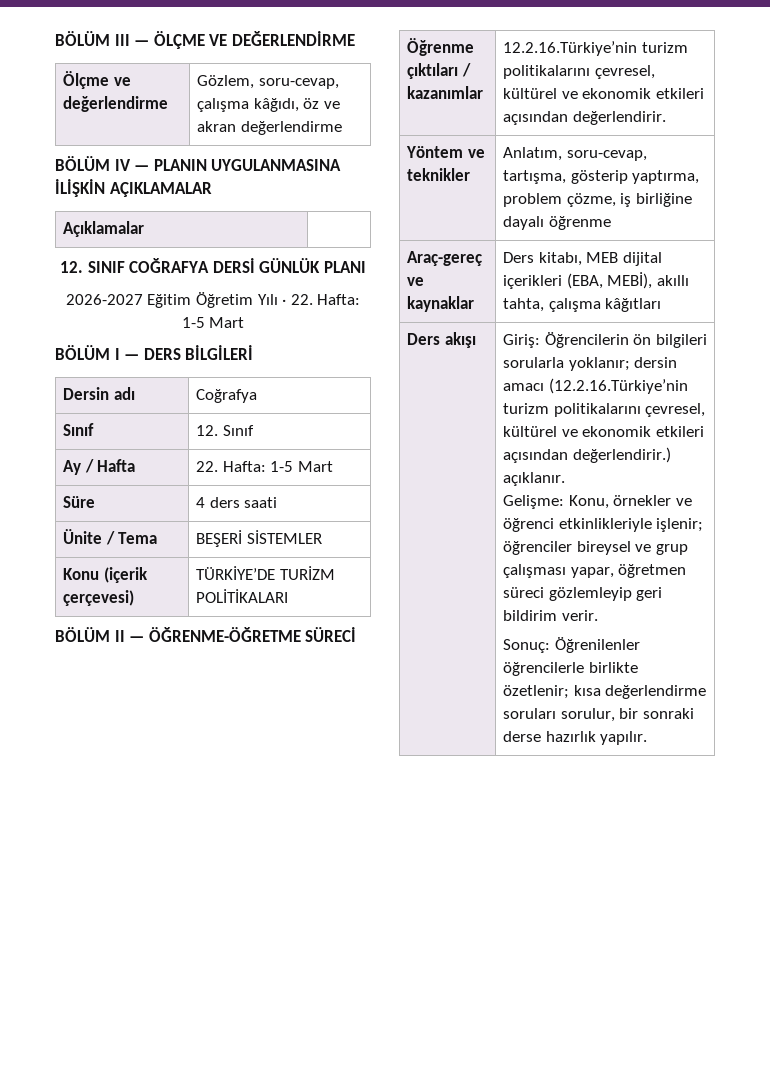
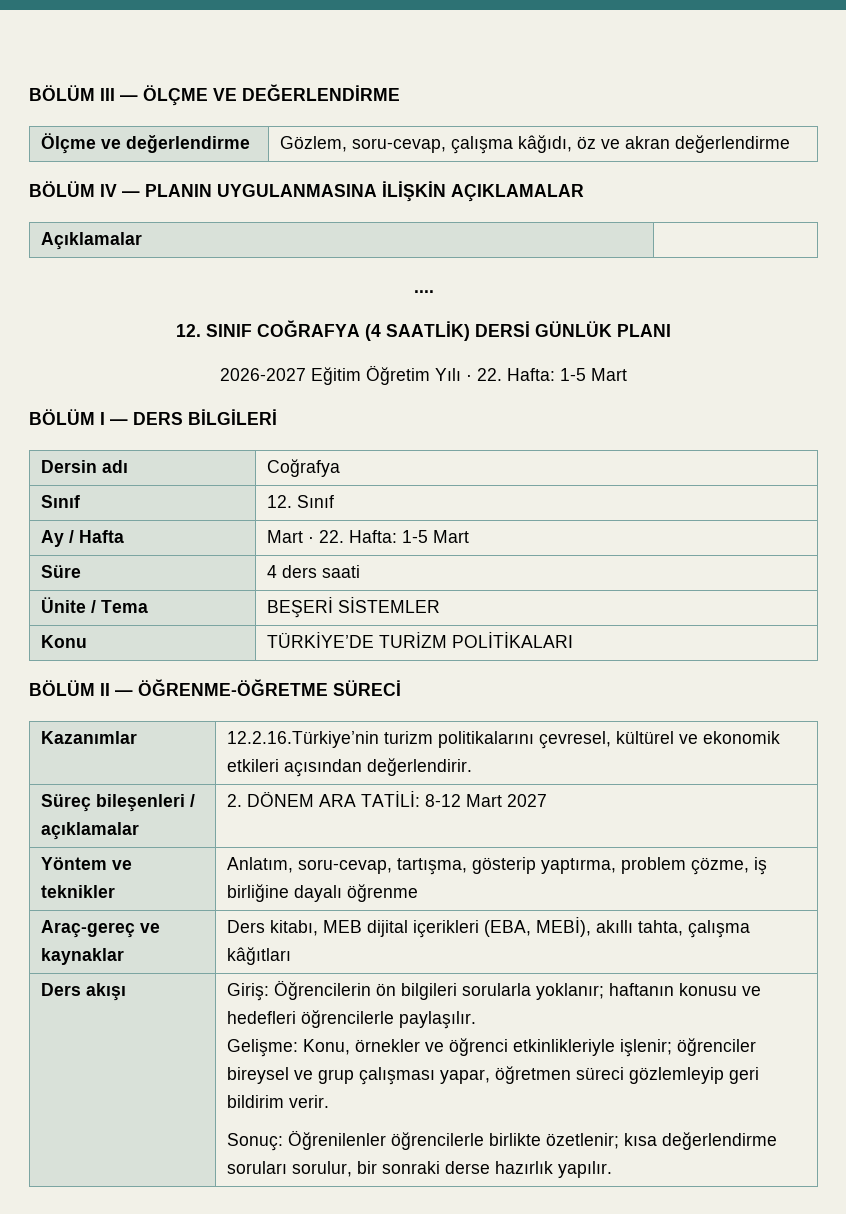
+ ....
- 12. SINIF COĞRAFYA DERSİ GÜNLÜK PLANI
+ 12. SINIF COĞRAFYA (4 SAATLİK) DERSİ GÜNLÜK PLANI
- Ay / Hafta | 22. Hafta: 1-5 Mart
+ Ay / Hafta | Mart · 22. Hafta: 1-5 Mart
- Konu (içerik çerçevesi) | TÜRKİYE’DE TURİZM POLİTİKALARI
+ Konu | TÜRKİYE’DE TURİZM POLİTİKALARI
- Öğrenme çıktıları / kazanımlar | 12.2.16.Türkiye’nin turizm politikalarını çevresel, kültürel ve ekonomik etkileri açısından değerlendirir.
+ Kazanımlar | 12.2.16.Türkiye’nin turizm politikalarını çevresel, kültürel ve ekonomik etkileri açısından değerlendirir.
+ Süreç bileşenleri / açıklamalar | 2. DÖNEM ARA TATİLİ: 8-12 Mart 2027
- Giriş: Öğrencilerin ön bilgileri sorularla yoklanır; dersin amacı (12.2.16.Türkiye’nin turizm politikalarını çevresel, kültürel ve ekonomik etkileri açısından değerlendirir.) açıklanır.
+ Giriş: Öğrencilerin ön bilgileri sorularla yoklanır; haftanın konusu ve hedefleri öğrencilerle paylaşılır.

